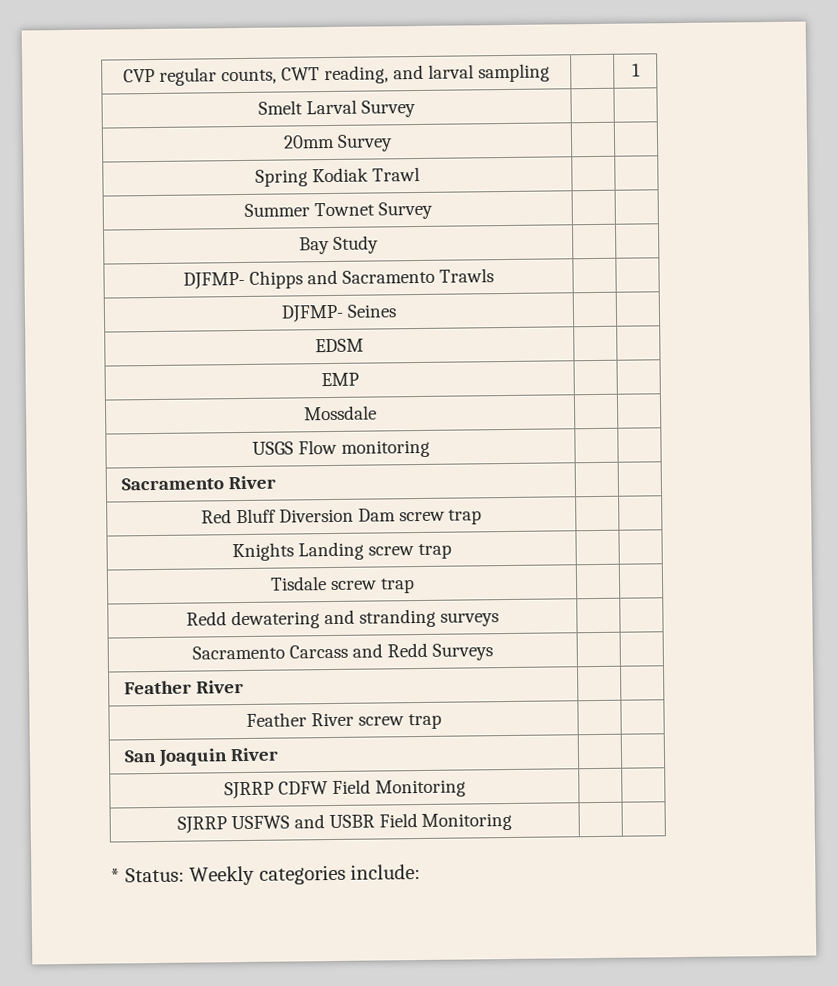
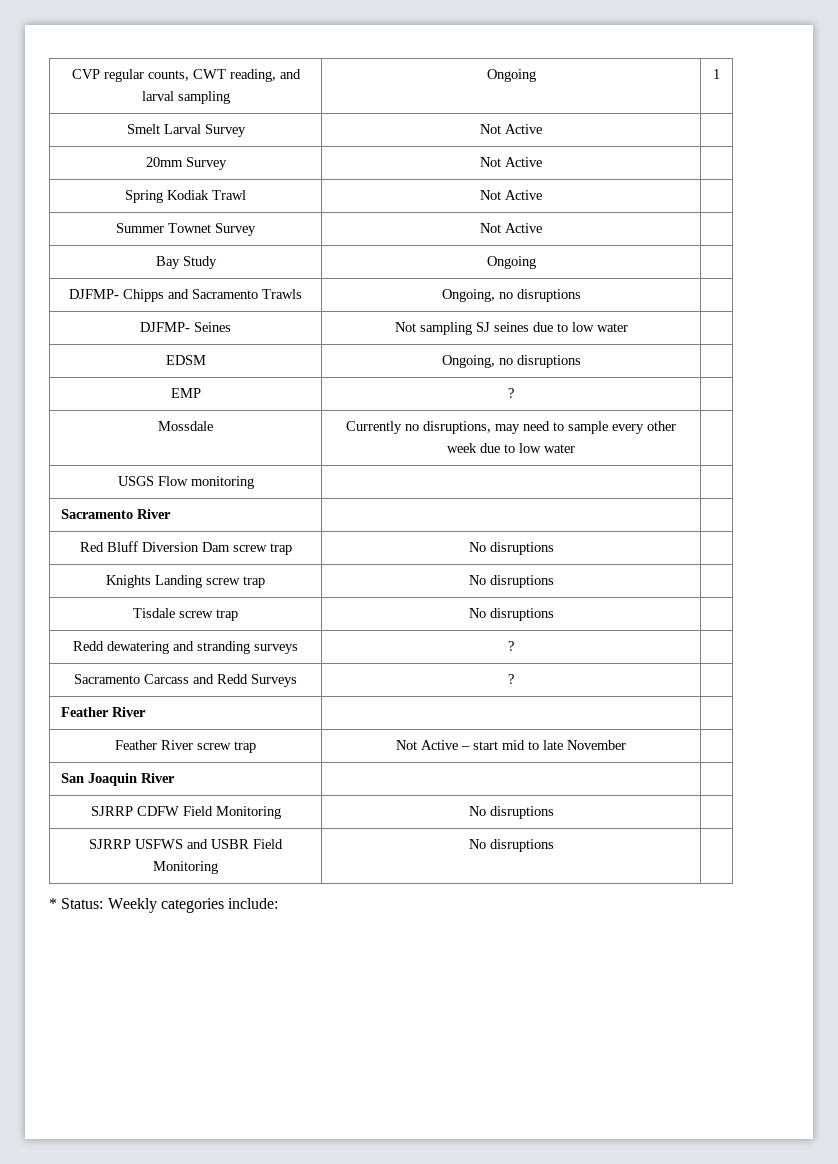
- CVP regular counts, CWT reading, and larval sampling | | 1
+ CVP regular counts, CWT reading, and larval sampling | Ongoing | 1
- Smelt Larval Survey | |
+ Smelt Larval Survey | Not Active |
- 20mm Survey | |
+ 20mm Survey | Not Active |
- Spring Kodiak Trawl | |
+ Spring Kodiak Trawl | Not Active |
- Summer Townet Survey | |
+ Summer Townet Survey | Not Active |
- Bay Study | |
+ Bay Study | Ongoing |
- DJFMP- Chipps and Sacramento Trawls | |
+ DJFMP- Chipps and Sacramento Trawls | Ongoing, no disruptions |
- DJFMP- Seines | |
- EDSM | |
+ DJFMP- Seines | Not sampling SJ seines due to low water |
+ EDSM | Ongoing, no disruptions |
- EMP | |
+ EMP | ? |
- Mossdale | |
+ Mossdale | Currently no disruptions, may need to sample every other week due to low water |
- Red Bluff Diversion Dam screw trap | |
+ Red Bluff Diversion Dam screw trap | No disruptions |
- Knights Landing screw trap | |
+ Knights Landing screw trap | No disruptions |
- Tisdale screw trap | |
+ Tisdale screw trap | No disruptions |
- Redd dewatering and stranding surveys | |
+ Redd dewatering and stranding surveys | ? |
- Sacramento Carcass and Redd Surveys | |
+ Sacramento Carcass and Redd Surveys | ? |
- Feather River screw trap | |
+ Feather River screw trap | Not Active – start mid to late November |
- SJRRP CDFW Field Monitoring | |
+ SJRRP CDFW Field Monitoring | No disruptions |
- SJRRP USFWS and USBR Field Monitoring | |
+ SJRRP USFWS and USBR Field Monitoring | No disruptions |

